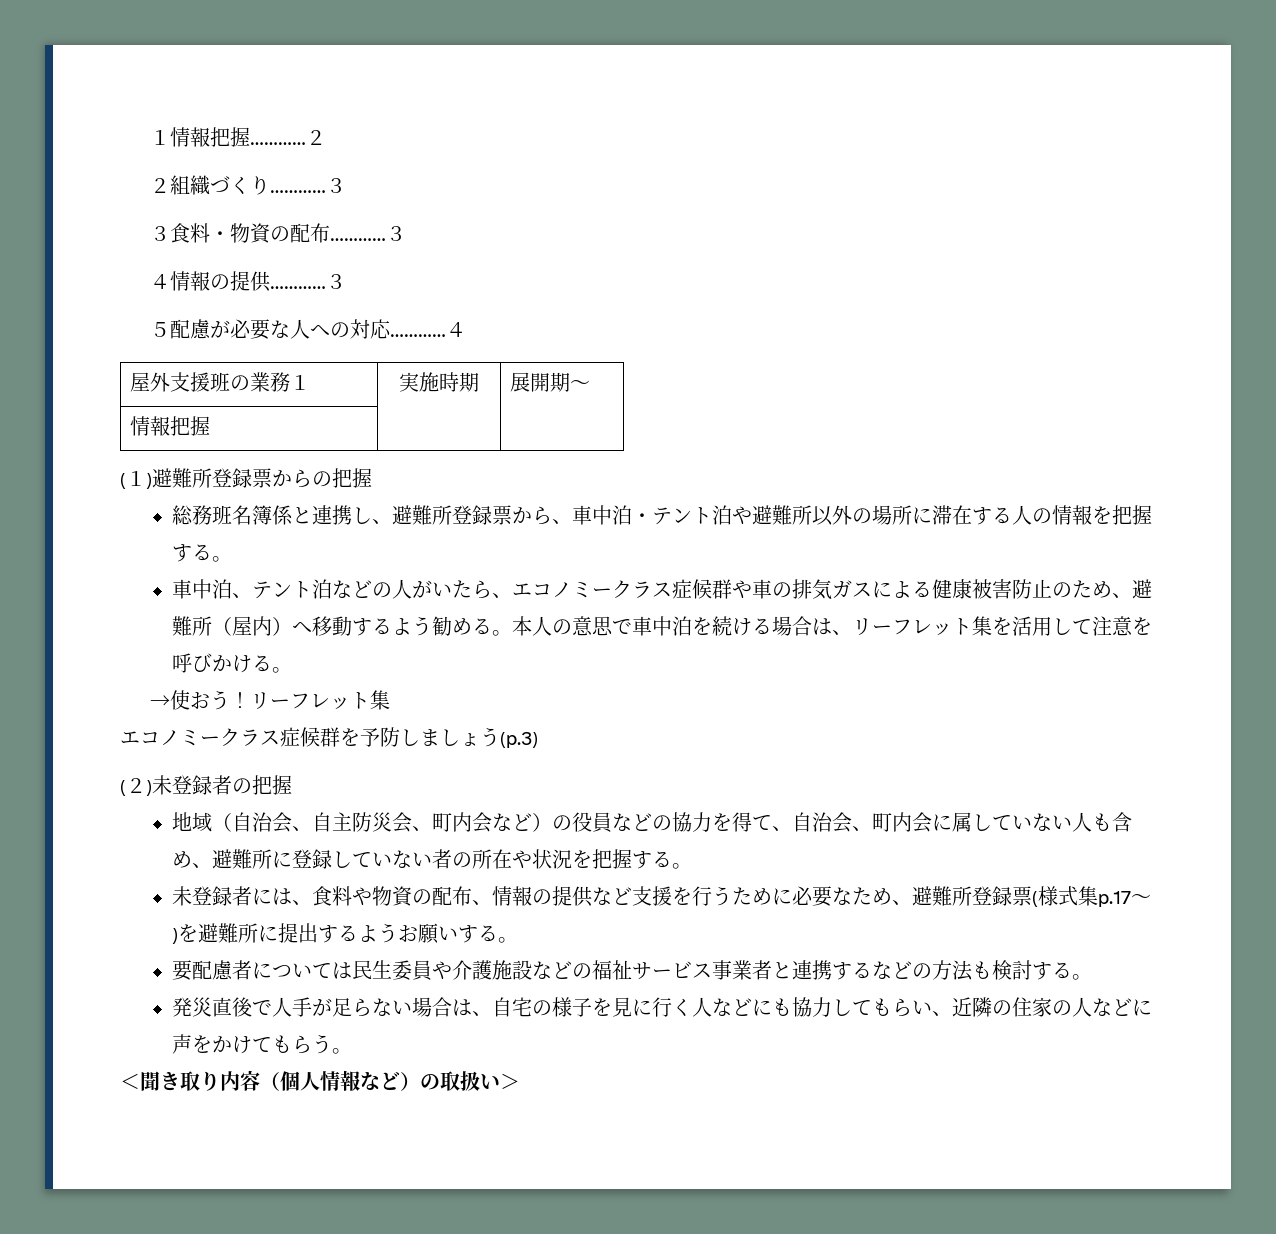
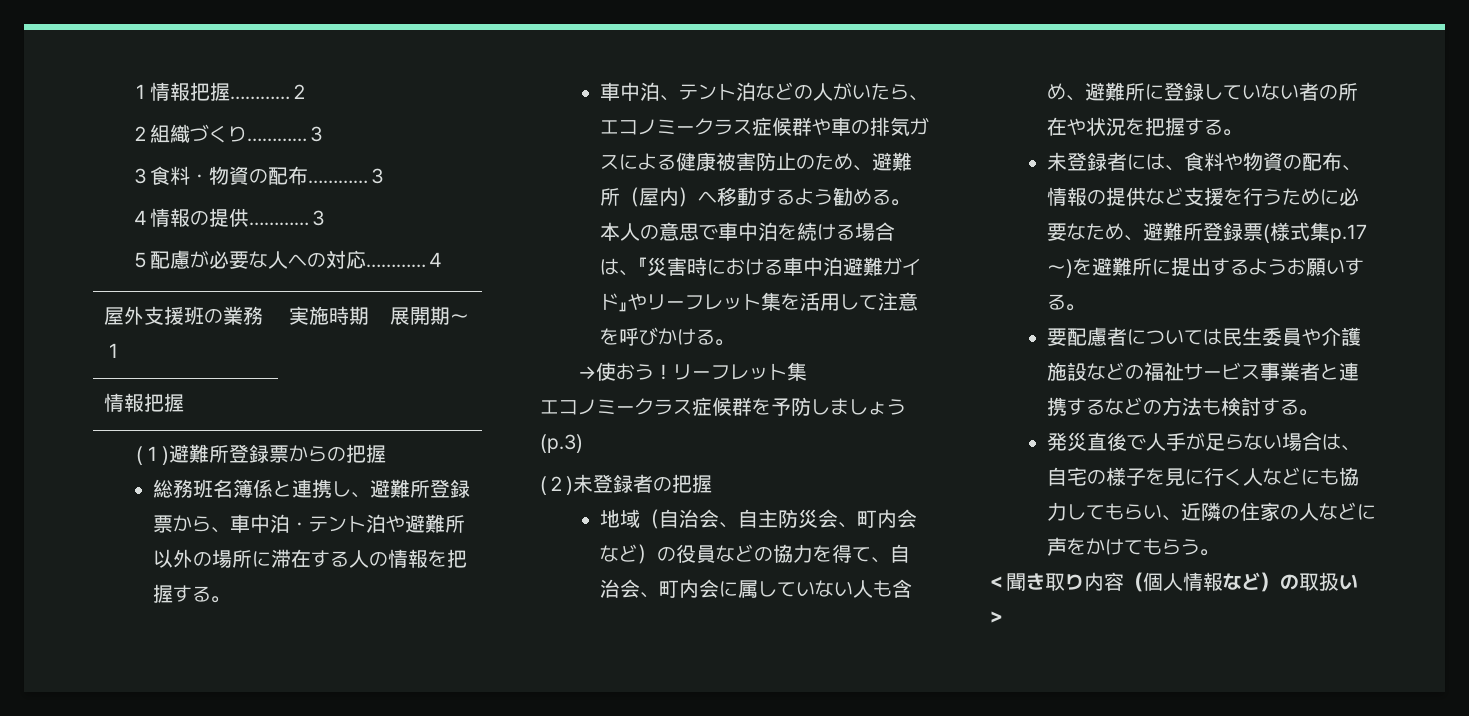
- 本人の意思で車中泊を続ける場合は、リーフレット集を活用して注意を呼びかける。
+ 本人の意思で車中泊を続ける場合は、『災害時における車中泊避難ガイド』やリーフレット集を活用して注意を呼びかける。

